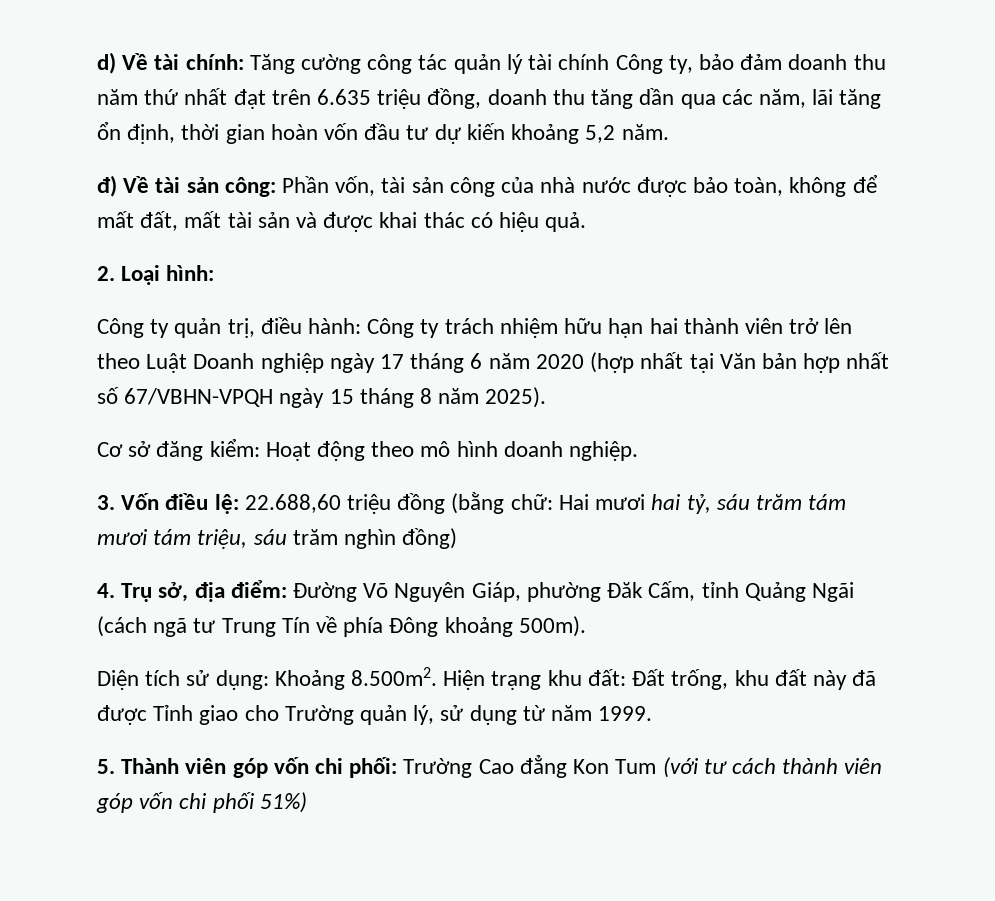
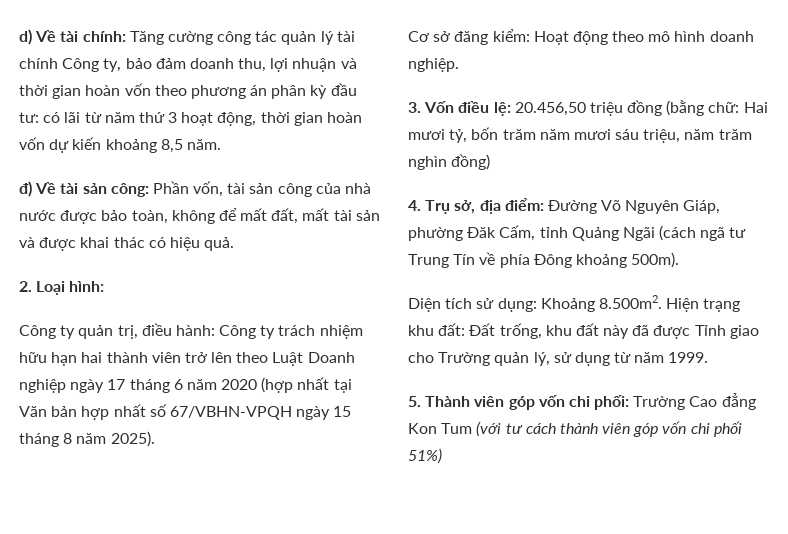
- d) Về tài chính: Tăng cường công tác quản lý tài chính Công ty, bảo đảm doanh thu năm thứ nhất đạt trên 6.635 triệu đồng, doanh thu tăng dần qua các năm, lãi tăng ổn định, thời gian hoàn vốn đầu tư dự kiến khoảng 5,2 năm.
+ d) Về tài chính: Tăng cường công tác quản lý tài chính Công ty, bảo đảm doanh thu, lợi nhuận và thời gian hoàn vốn theo phương án phân kỳ đầu tư: có lãi từ năm thứ 3 hoạt động, thời gian hoàn vốn dự kiến khoảng 8,5 năm.
- 3. Vốn điều lệ: 22.688,60 triệu đồng (bằng chữ: Hai mươi hai tỷ, sáu trăm tám mươi tám triệu, sáu trăm nghìn đồng)
+ 3. Vốn điều lệ: 20.456,50 triệu đồng (bằng chữ: Hai mươi tỷ, bốn trăm năm mươi sáu triệu, năm trăm nghìn đồng)

